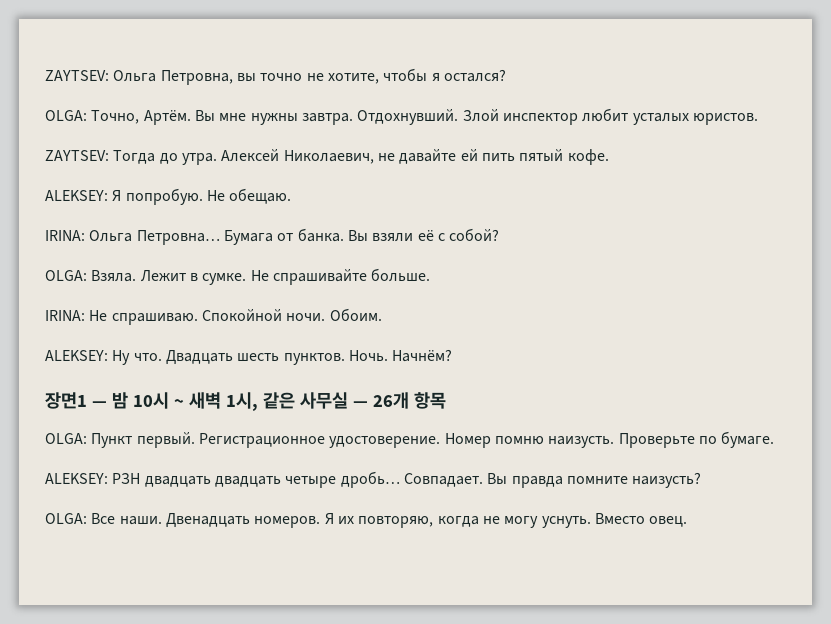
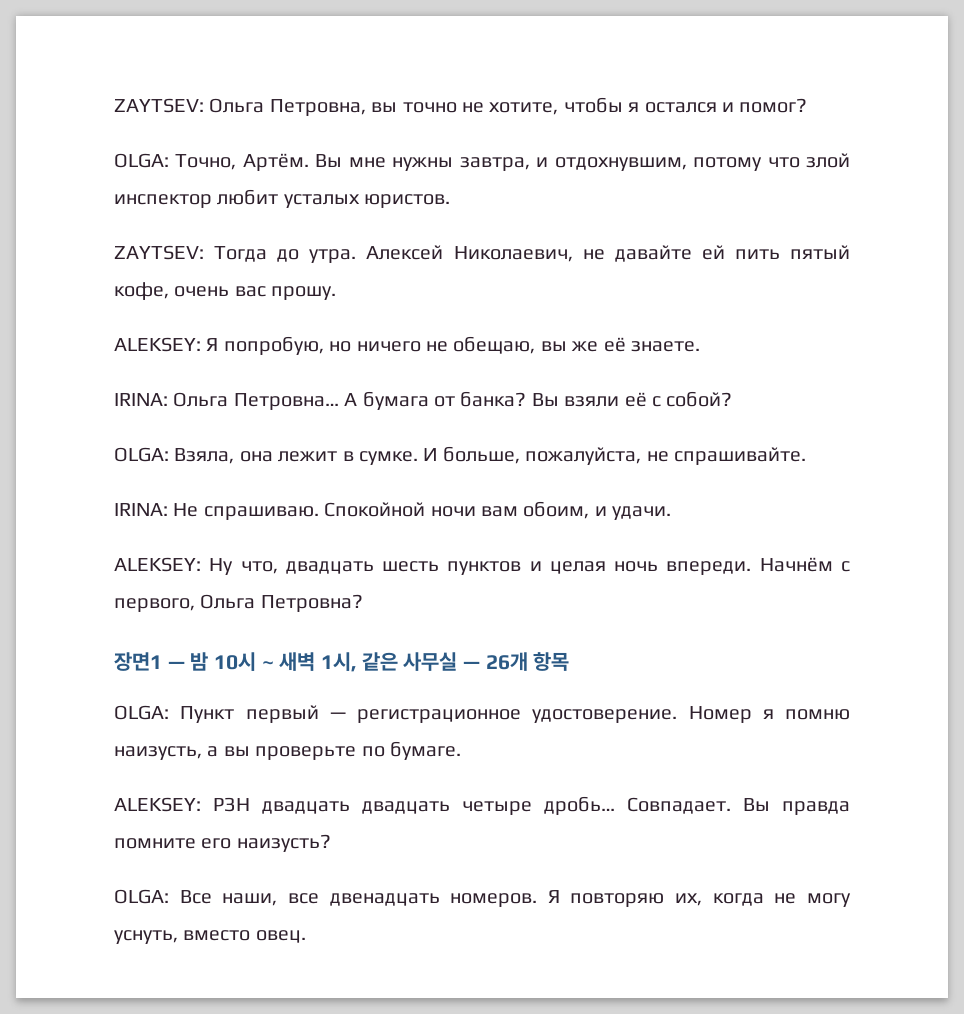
- ZAYTSEV: Ольга Петровна, вы точно не хотите, чтобы я остался?
+ ZAYTSEV: Ольга Петровна, вы точно не хотите, чтобы я остался и помог?
- Вы мне нужны завтра. Отдохнувший. Злой инспектор любит усталых юристов.
+ Вы мне нужны завтра, и отдохнувшим, потому что злой инспектор любит усталых юристов.
- Алексей Николаевич, не давайте ей пить пятый кофе.
- ALEKSEY: Я попробую. Не обещаю.
+ Алексей Николаевич, не давайте ей пить пятый кофе, очень вас прошу.
+ ALEKSEY: Я попробую, но ничего не обещаю, вы же её знаете.
- Бумага от банка.
+ А бумага от банка?
- OLGA: Взяла. Лежит в сумке. Не спрашивайте больше.
- IRINA: Не спрашиваю. Спокойной ночи. Обоим.
- ALEKSEY: Ну что. Двадцать шесть пунктов. Ночь. Начнём?
+ OLGA: Взяла, она лежит в сумке. И больше, пожалуйста, не спрашивайте.
+ IRINA: Не спрашиваю. Спокойной ночи вам обоим, и удачи.
+ ALEKSEY: Ну что, двадцать шесть пунктов и целая ночь впереди. Начнём с первого, Ольга Петровна?
- OLGA: Пункт первый. Регистрационное удостоверение. Номер помню наизусть. Проверьте по бумаге.
+ OLGA: Пункт первый — регистрационное удостоверение. Номер я помню наизусть, а вы проверьте по бумаге.
- Вы правда помните наизусть?
+ Вы правда помните его наизусть?
- OLGA: Все наши. Двенадцать номеров. Я их повторяю, когда не могу уснуть. Вместо овец.
+ OLGA: Все наши, все двенадцать номеров. Я повторяю их, когда не могу уснуть, вместо овец.

